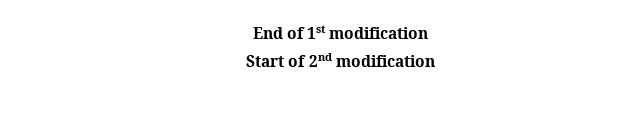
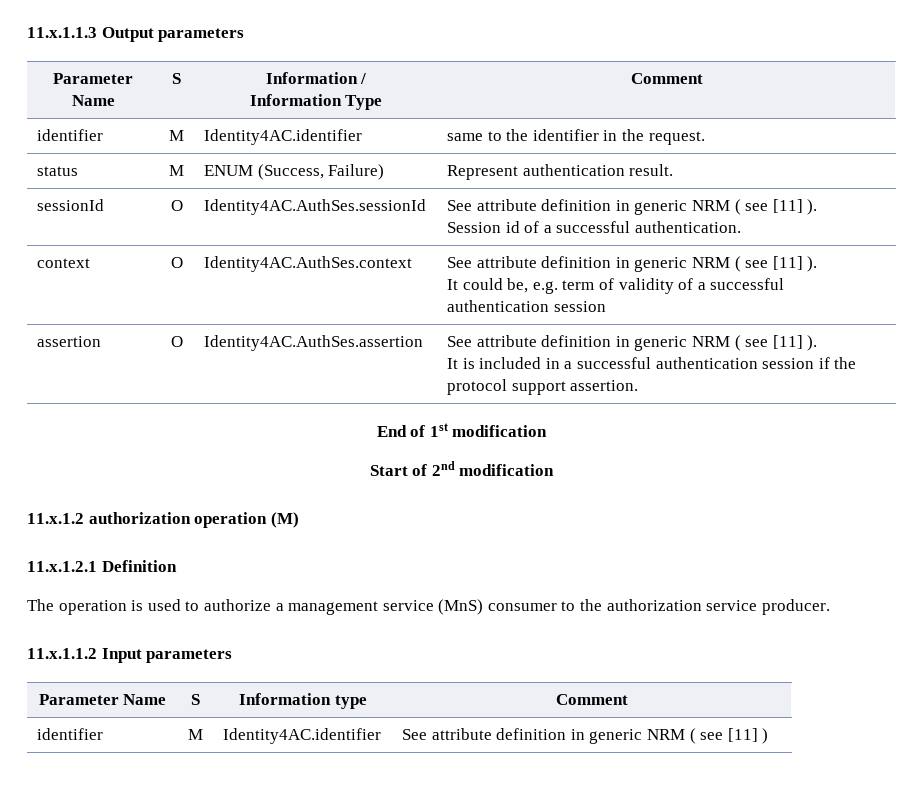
+ 11.x.1.1.3 Output parameters
+ Parameter Name | S | Information /
+ Information Type | Comment
+ identifier | M | Identity4AC.identifier | same to the identifier in the request.
+ status | M | ENUM (Success, Failure) | Represent authentication result.
+ sessionId | O | Identity4AC.AuthSes.sessionId | See attribute definition in generic NRM ( see [11] ).
+ Session id of a successful authentication.
+ context | O | Identity4AC.AuthSes.context | See attribute definition in generic NRM ( see [11] ).
+ It could be, e.g. term of validity of a successful authentication session
+ assertion | O | Identity4AC.AuthSes.assertion | See attribute definition in generic NRM ( see [11] ).
+ It is included in a successful authentication session if the protocol support assertion.
+ 11.x.1.2 authorization operation (M)
+ 11.x.1.2.1 Definition
+ The operation is used to authorize a management service (MnS) consumer to the authorization service producer.
+ 11.x.1.1.2 Input parameters
+ Parameter Name | S | Information type | Comment
+ identifier | M | Identity4AC.identifier | See attribute definition in generic NRM ( see [11] )

